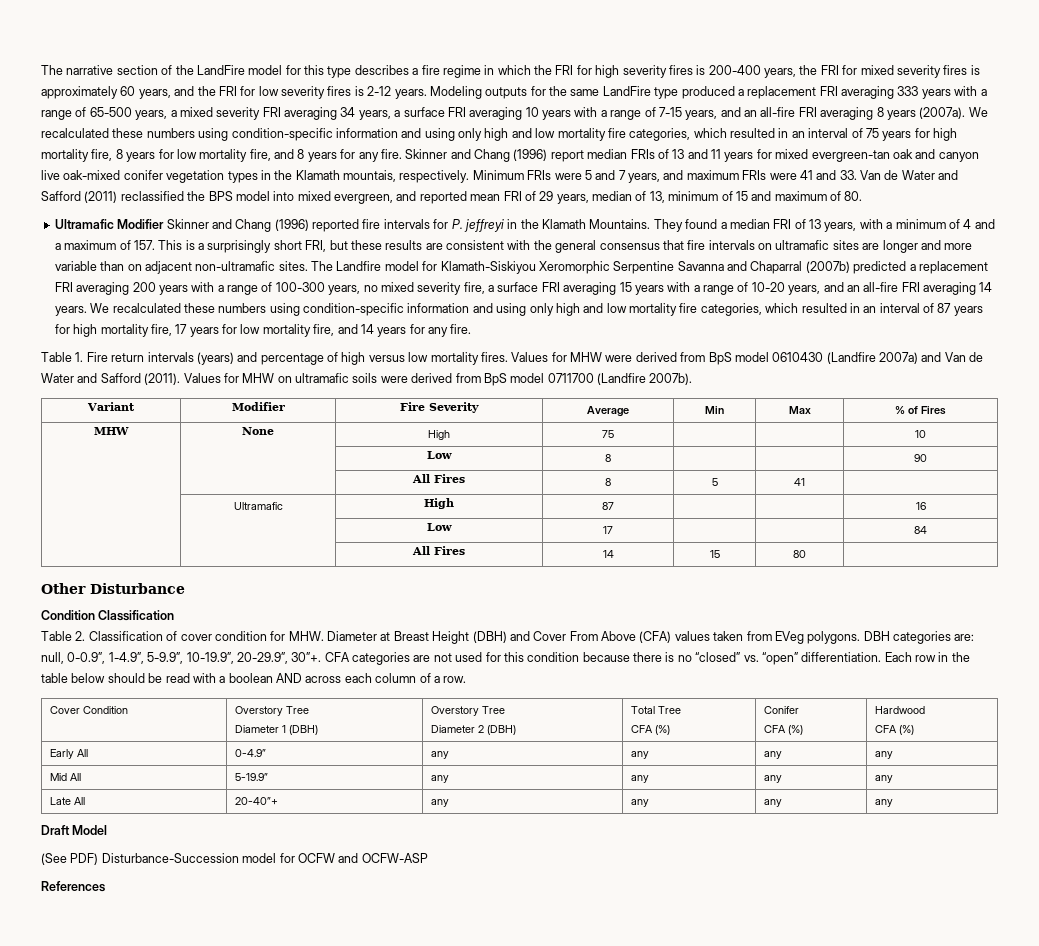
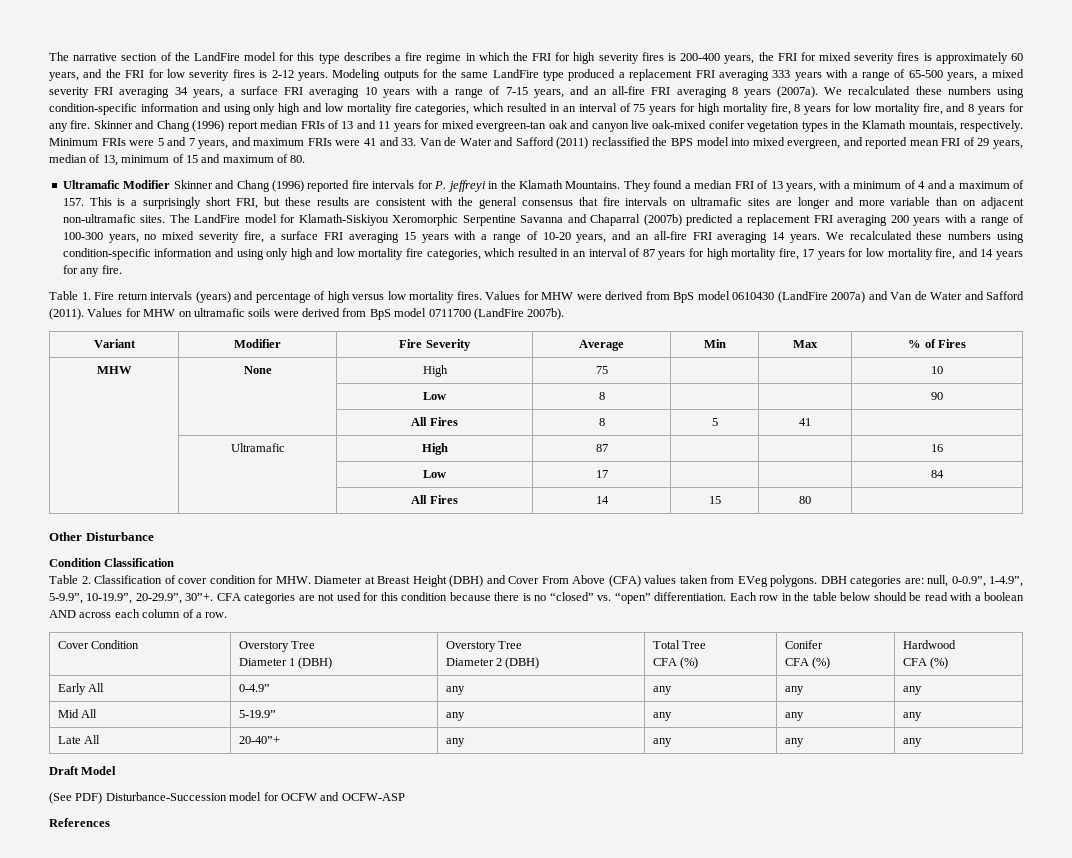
- The Landfire model for Klamath-Siskiyou Xeromorphic Serpentine Savanna and Chaparral (2007b) predicted a replacement FRI averaging 200 years with a range of 100-300 years, no mixed severity fire, a surface FRI averaging 15 years with a range of 10-20 years, and an all-fire FRI averaging 14 years.
+ The LandFire model for Klamath-Siskiyou Xeromorphic Serpentine Savanna and Chaparral (2007b) predicted a replacement FRI averaging 200 years with a range of 100-300 years, no mixed severity fire, a surface FRI averaging 15 years with a range of 10-20 years, and an all-fire FRI averaging 14 years.
- Values for MHW were derived from BpS model 0610430 (Landfire 2007a) and Van de Water and Safford (2011).
+ Values for MHW were derived from BpS model 0610430 (LandFire 2007a) and Van de Water and Safford (2011).
- Values for MHW on ultramafic soils were derived from BpS model 0711700 (Landfire 2007b).
+ Values for MHW on ultramafic soils were derived from BpS model 0711700 (LandFire 2007b).

